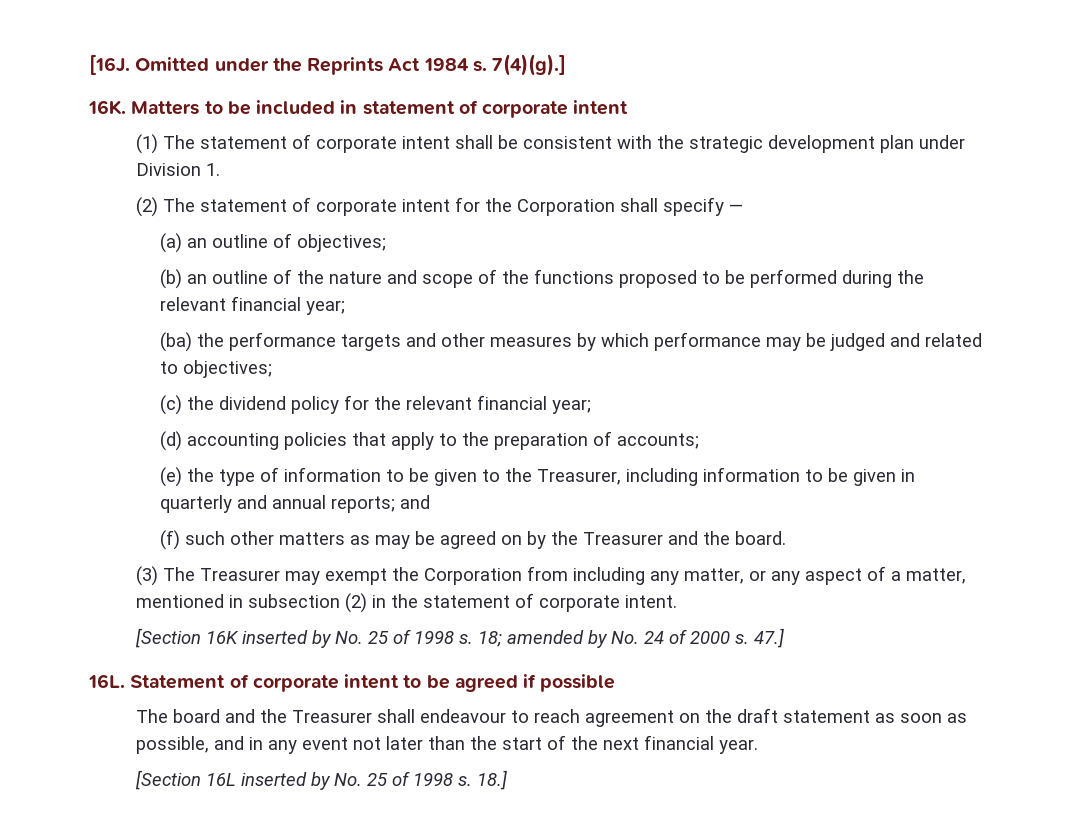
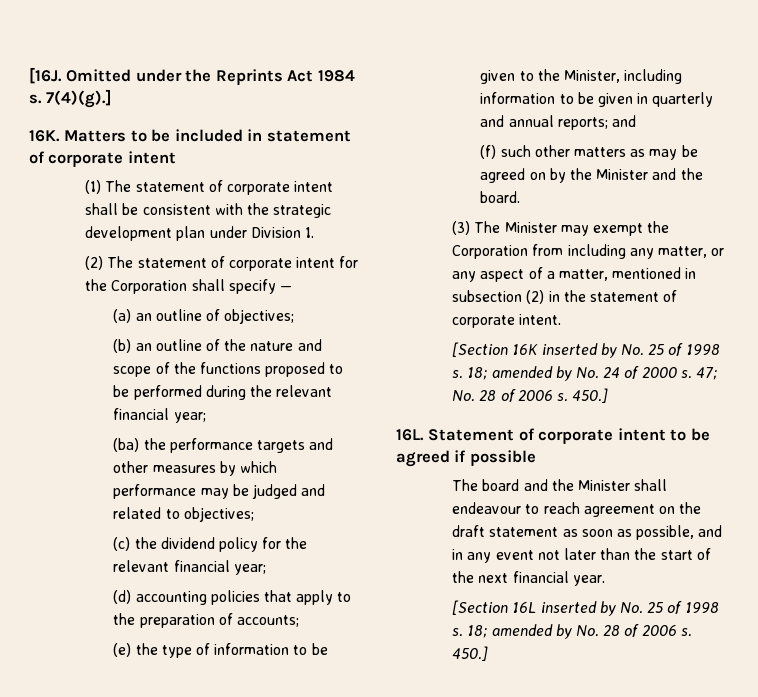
- (e) the type of information to be given to the Treasurer, including information to be given in quarterly and annual reports; and
+ (e) the type of information to be given to the Minister, including information to be given in quarterly and annual reports; and
- (f) such other matters as may be agreed on by the Treasurer and the board.
+ (f) such other matters as may be agreed on by the Minister and the board.
- (3) The Treasurer may exempt the Corporation from including any matter, or any aspect of a matter, mentioned in subsection (2) in the statement of corporate intent.
+ (3) The Minister may exempt the Corporation from including any matter, or any aspect of a matter, mentioned in subsection (2) in the statement of corporate intent.
- 47.]
+ 47; No. 28 of 2006 s. 450.]
- The board and the Treasurer shall endeavour to reach agreement on the draft statement as soon as possible, and in any event not later than the start of the next financial year.
+ The board and the Minister shall endeavour to reach agreement on the draft statement as soon as possible, and in any event not later than the start of the next financial year.
- 18.]
+ 18; amended by No. 28 of 2006 s. 450.]

